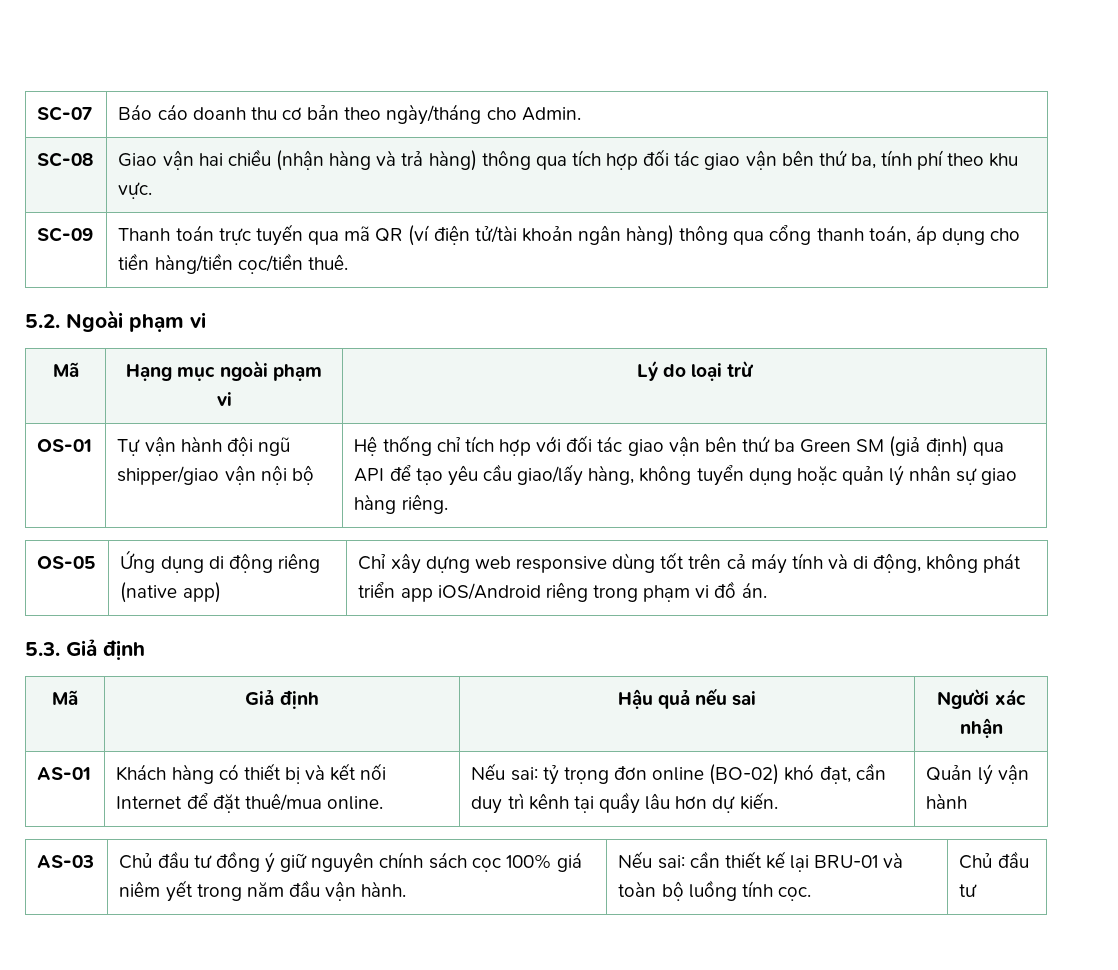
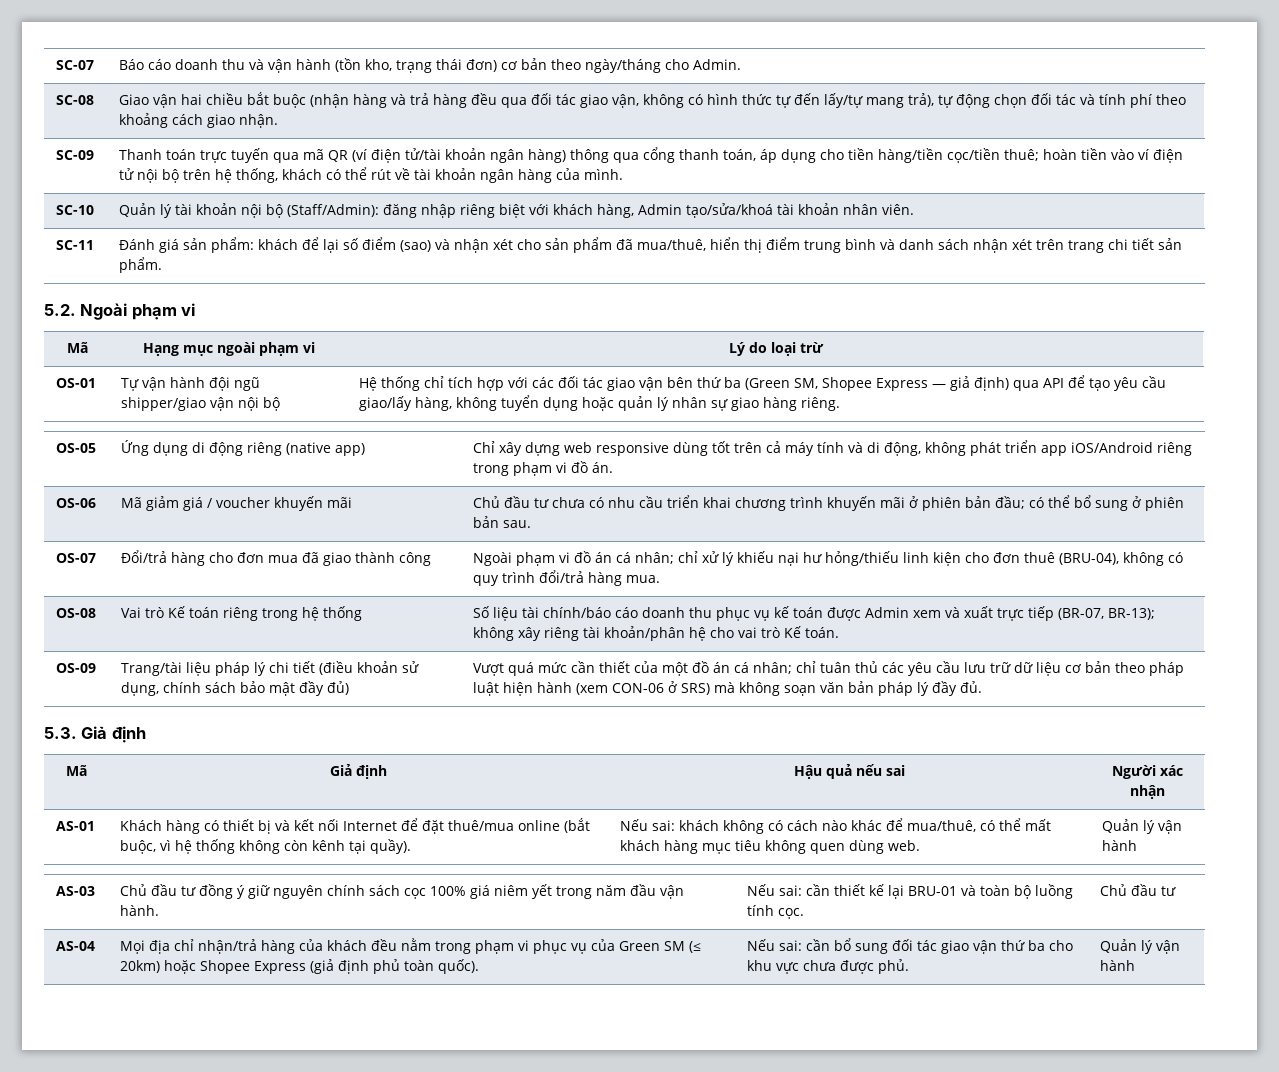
- SC-07 | Báo cáo doanh thu cơ bản theo ngày/tháng cho Admin.
+ SC-07 | Báo cáo doanh thu và vận hành (tồn kho, trạng thái đơn) cơ bản theo ngày/tháng cho Admin.
- SC-08 | Giao vận hai chiều (nhận hàng và trả hàng) thông qua tích hợp đối tác giao vận bên thứ ba, tính phí theo khu vực.
+ SC-08 | Giao vận hai chiều bắt buộc (nhận hàng và trả hàng đều qua đối tác giao vận, không có hình thức tự đến lấy/tự mang trả), tự động chọn đối tác và tính phí theo khoảng cách giao nhận.
- Thanh toán trực tuyến qua mã QR (ví điện tử/tài khoản ngân hàng) thông qua cổng thanh toán, áp dụng cho tiền hàng/tiền cọc/tiền thuê.
+ Thanh toán trực tuyến qua mã QR (ví điện tử/tài khoản ngân hàng) thông qua cổng thanh toán, áp dụng cho tiền hàng/tiền cọc/tiền thuê; hoàn tiền vào ví điện tử nội bộ trên hệ thống, khách có thể rút về tài khoản ngân hàng của mình.
+ SC-10 | Quản lý tài khoản nội bộ (Staff/Admin): đăng nhập riêng biệt với khách hàng, Admin tạo/sửa/khoá tài khoản nhân viên.
+ SC-11 | Đánh giá sản phẩm: khách để lại số điểm (sao) và nhận xét cho sản phẩm đã mua/thuê, hiển thị điểm trung bình và danh sách nhận xét trên trang chi tiết sản phẩm.
- Hệ thống chỉ tích hợp với đối tác giao vận bên thứ ba Green SM (giả định) qua API để tạo yêu cầu giao/lấy hàng, không tuyển dụng hoặc quản lý nhân sự giao hàng riêng.
+ Hệ thống chỉ tích hợp với các đối tác giao vận bên thứ ba (Green SM, Shopee Express — giả định) qua API để tạo yêu cầu giao/lấy hàng, không tuyển dụng hoặc quản lý nhân sự giao hàng riêng.
+ OS-06 | Mã giảm giá / voucher khuyến mãi | Chủ đầu tư chưa có nhu cầu triển khai chương trình khuyến mãi ở phiên bản đầu; có thể bổ sung ở phiên bản sau.
+ OS-07 | Đổi/trả hàng cho đơn mua đã giao thành công | Ngoài phạm vi đồ án cá nhân; chỉ xử lý khiếu nại hư hỏng/thiếu linh kiện cho đơn thuê (BRU-04), không có quy trình đổi/trả hàng mua.
+ OS-08 | Vai trò Kế toán riêng trong hệ thống | Số liệu tài chính/báo cáo doanh thu phục vụ kế toán được Admin xem và xuất trực tiếp (BR-07, BR-13); không xây riêng tài khoản/phân hệ cho vai trò Kế toán.
+ OS-09 | Trang/tài liệu pháp lý chi tiết (điều khoản sử dụng, chính sách bảo mật đầy đủ) | Vượt quá mức cần thiết của một đồ án cá nhân; chỉ tuân thủ các yêu cầu lưu trữ dữ liệu cơ bản theo pháp luật hiện hành (xem CON-06 ở SRS) mà không soạn văn bản pháp lý đầy đủ.
- Khách hàng có thiết bị và kết nối Internet để đặt thuê/mua online. | Nếu sai: tỷ trọng đơn online (BO-02) khó đạt, cần duy trì kênh tại quầy lâu hơn dự kiến.
+ Khách hàng có thiết bị và kết nối Internet để đặt thuê/mua online (bắt buộc, vì hệ thống không còn kênh tại quầy). | Nếu sai: khách không có cách nào khác để mua/thuê, có thể mất khách hàng mục tiêu không quen dùng web.
+ AS-04 | Mọi địa chỉ nhận/trả hàng của khách đều nằm trong phạm vi phục vụ của Green SM (≤ 20km) hoặc Shopee Express (giả định phủ toàn quốc). | Nếu sai: cần bổ sung đối tác giao vận thứ ba cho khu vực chưa được phủ. | Quản lý vận hành

